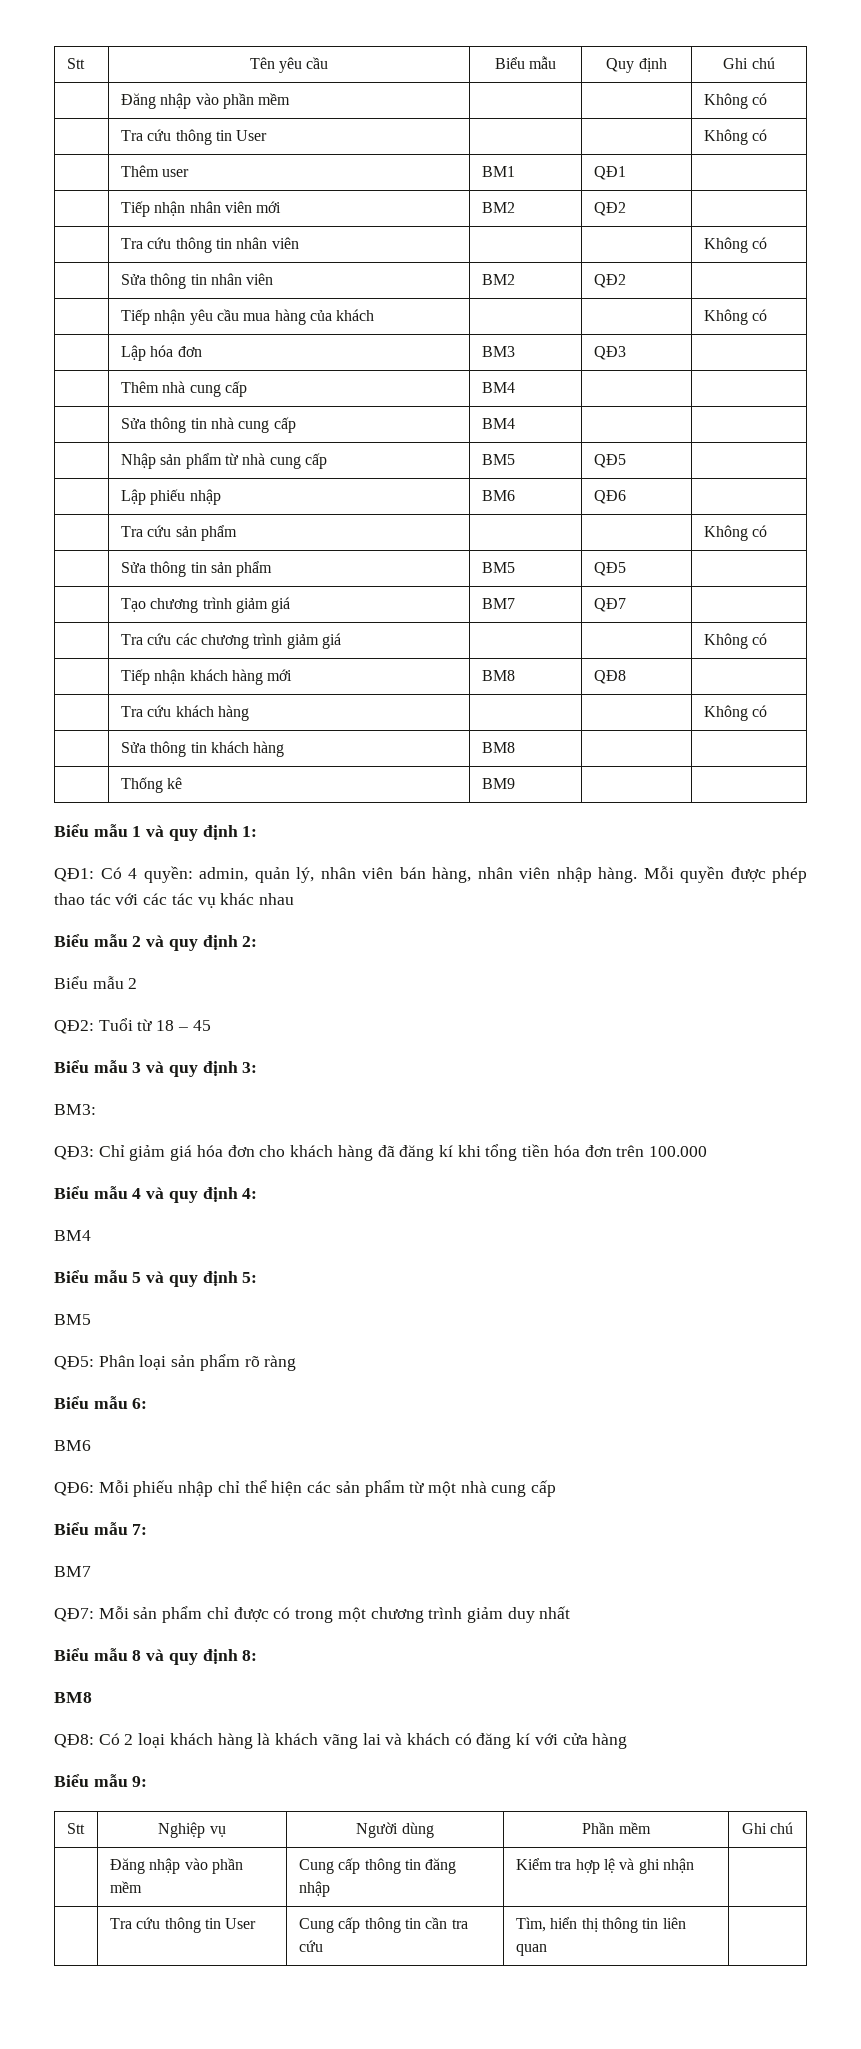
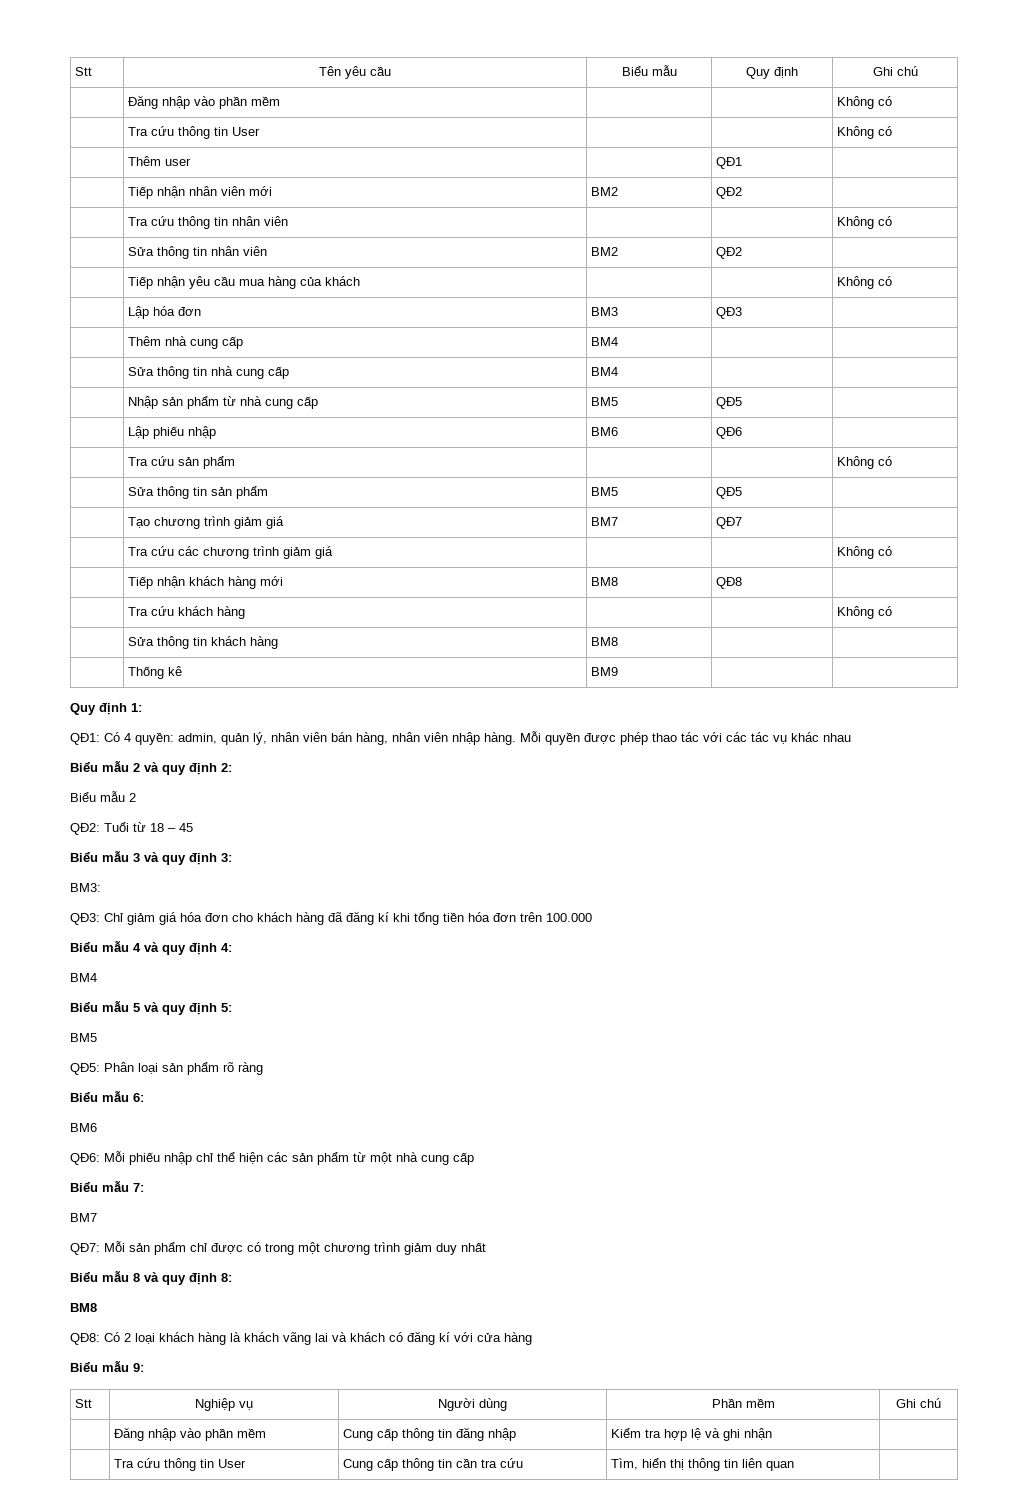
- | Thêm user | BM1 | QĐ1 |
+ | Thêm user | | QĐ1 |
- Biểu mẫu 1 và quy định 1:
+ Quy định 1:

